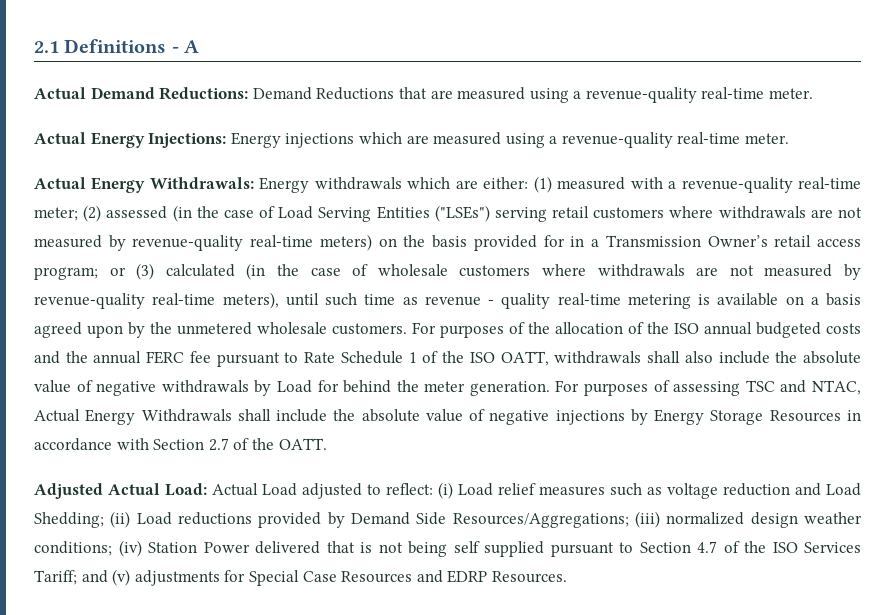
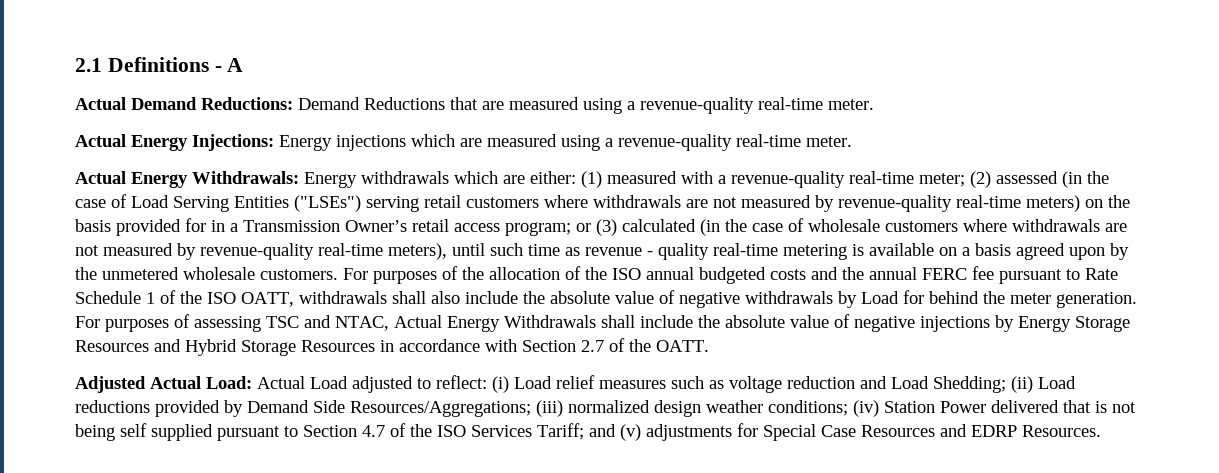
- For purposes of assessing TSC and NTAC, Actual Energy Withdrawals shall include the absolute value of negative injections by Energy Storage Resources in accordance with Section 2.7 of the OATT.
+ For purposes of assessing TSC and NTAC, Actual Energy Withdrawals shall include the absolute value of negative injections by Energy Storage Resources and Hybrid Storage Resources in accordance with Section 2.7 of the OATT.

